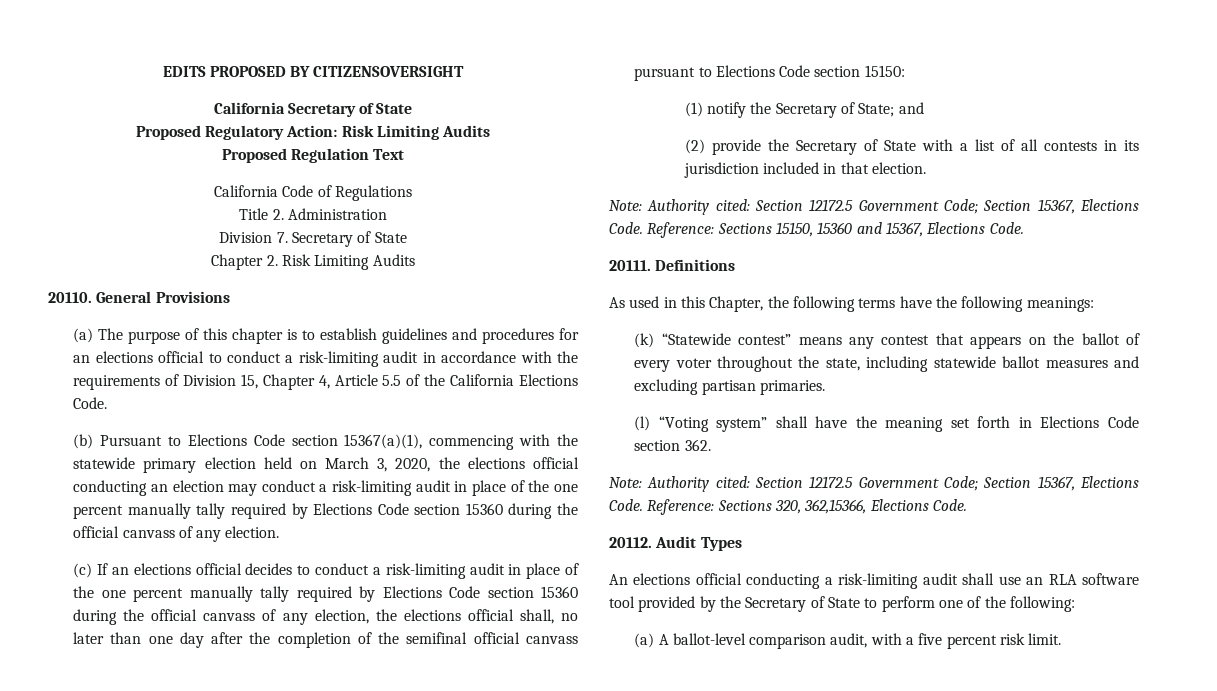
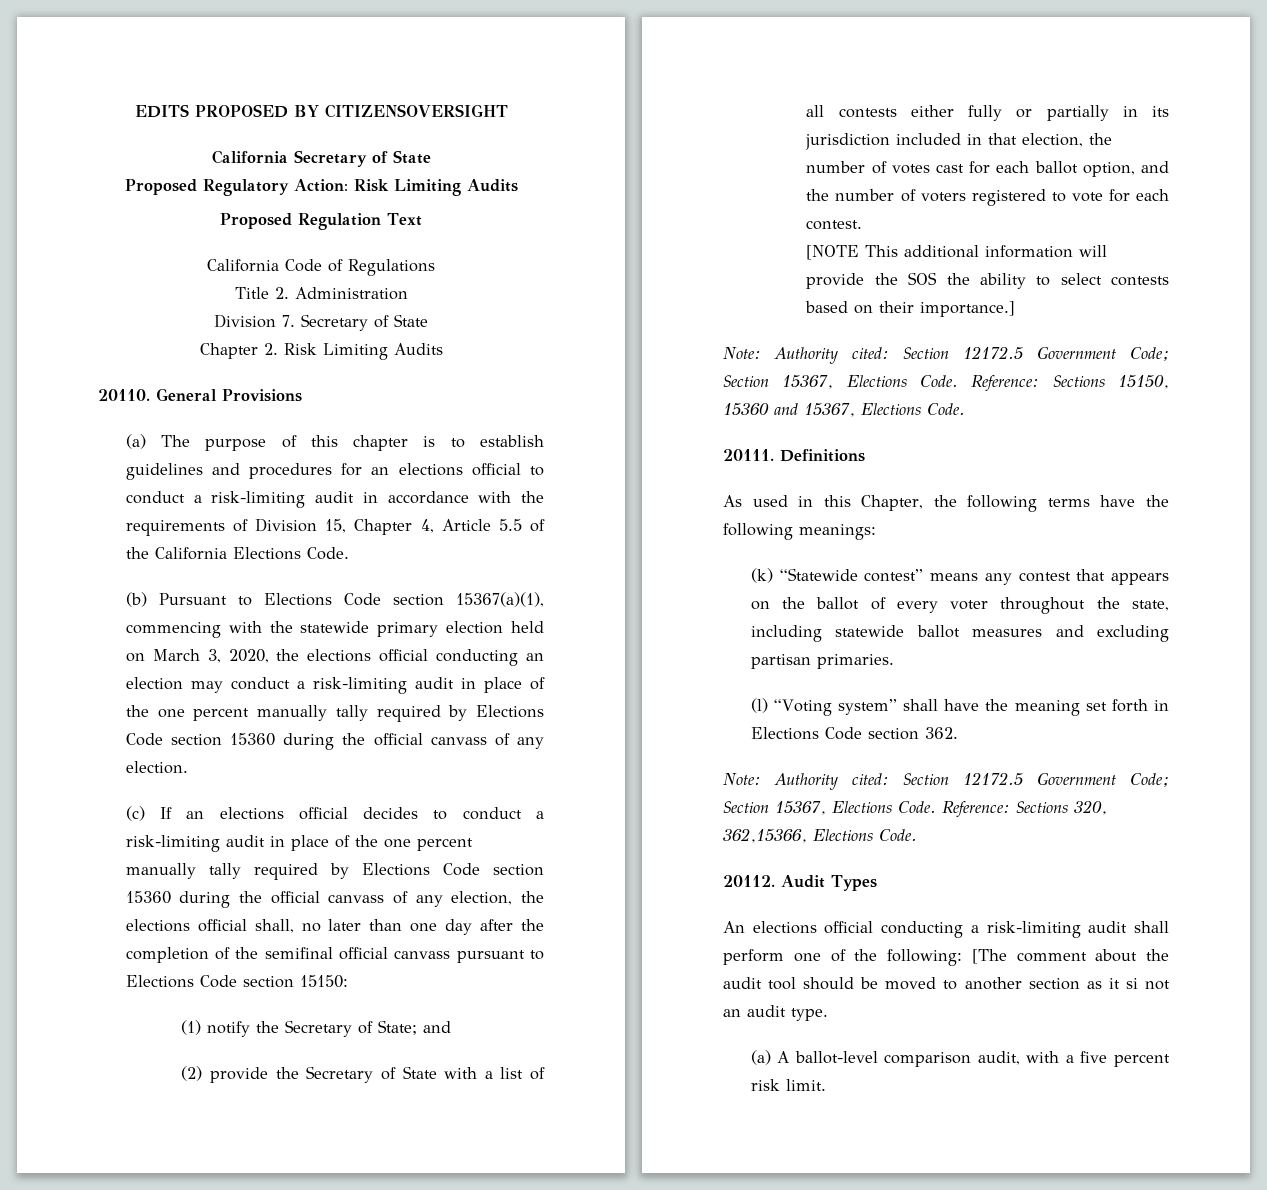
- (2) provide the Secretary of State with a list of all contests in its jurisdiction included in that election.
+ (2) provide the Secretary of State with a list of all contests either fully or partially in its jurisdiction included in that election, the number of votes cast for each ballot option, and the number of voters registered to vote for each contest.
+ [NOTE This additional information will provide the SOS the ability to select contests based on their importance.]
- An elections official conducting a risk-limiting audit shall use an RLA software tool provided by the Secretary of State to perform one of the following:
+ An elections official conducting a risk-limiting audit shall perform one of the following: [The comment about the audit tool should be moved to another section as it si not an audit type.

